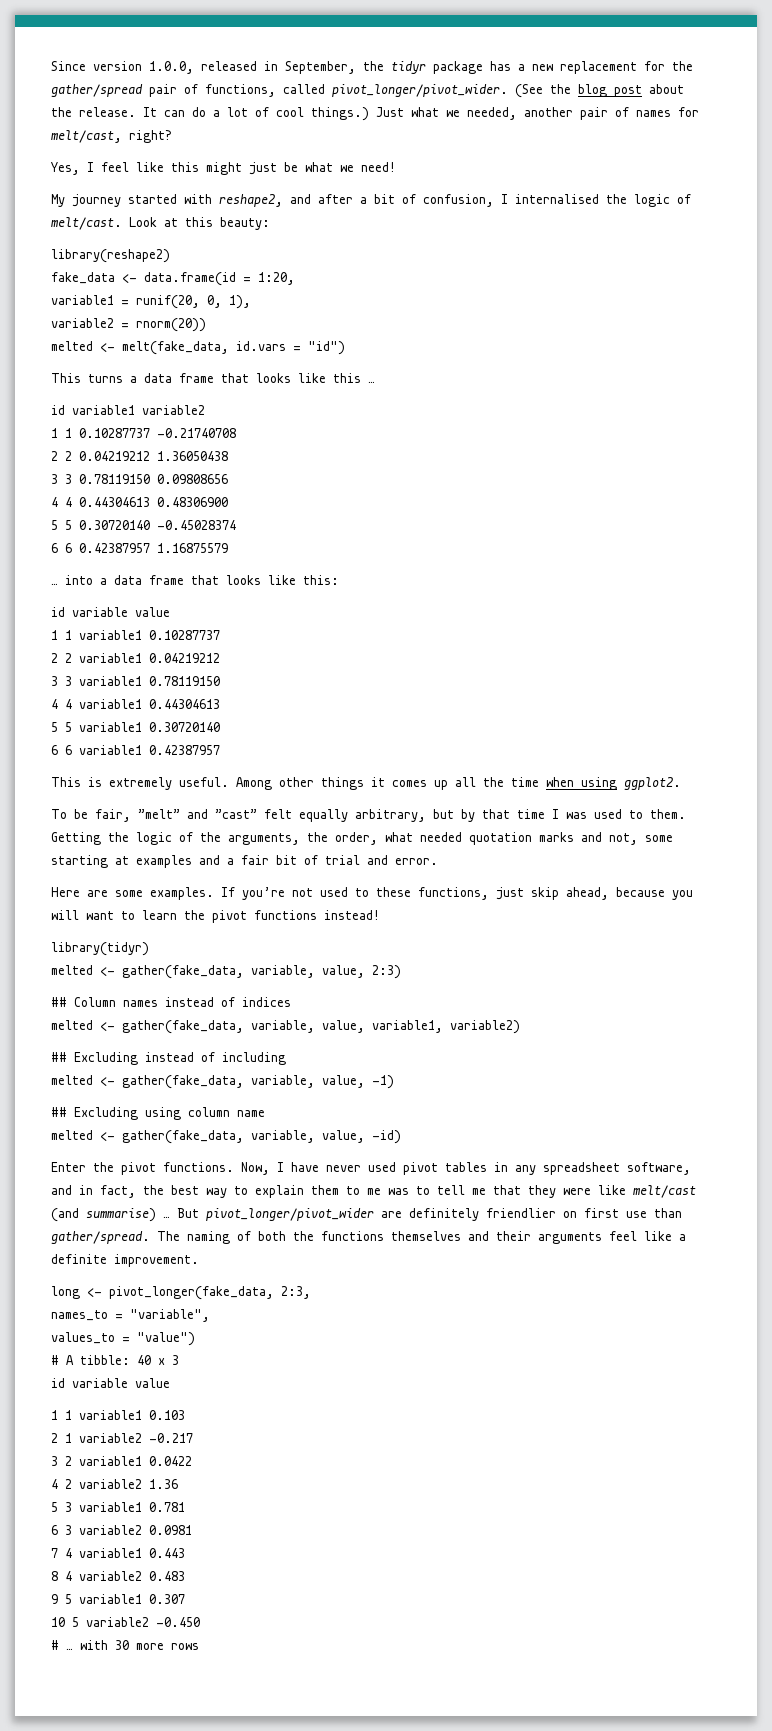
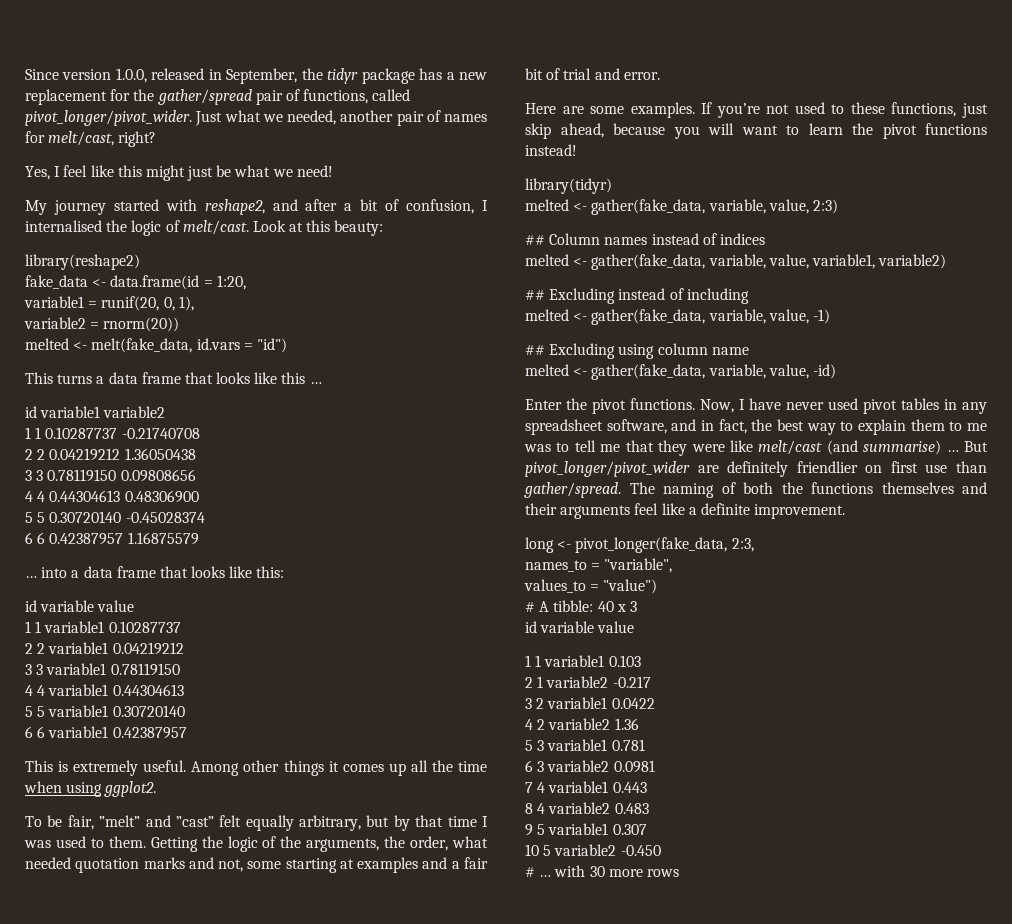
- (See the blog post about the release. It can do a lot of cool things.)

